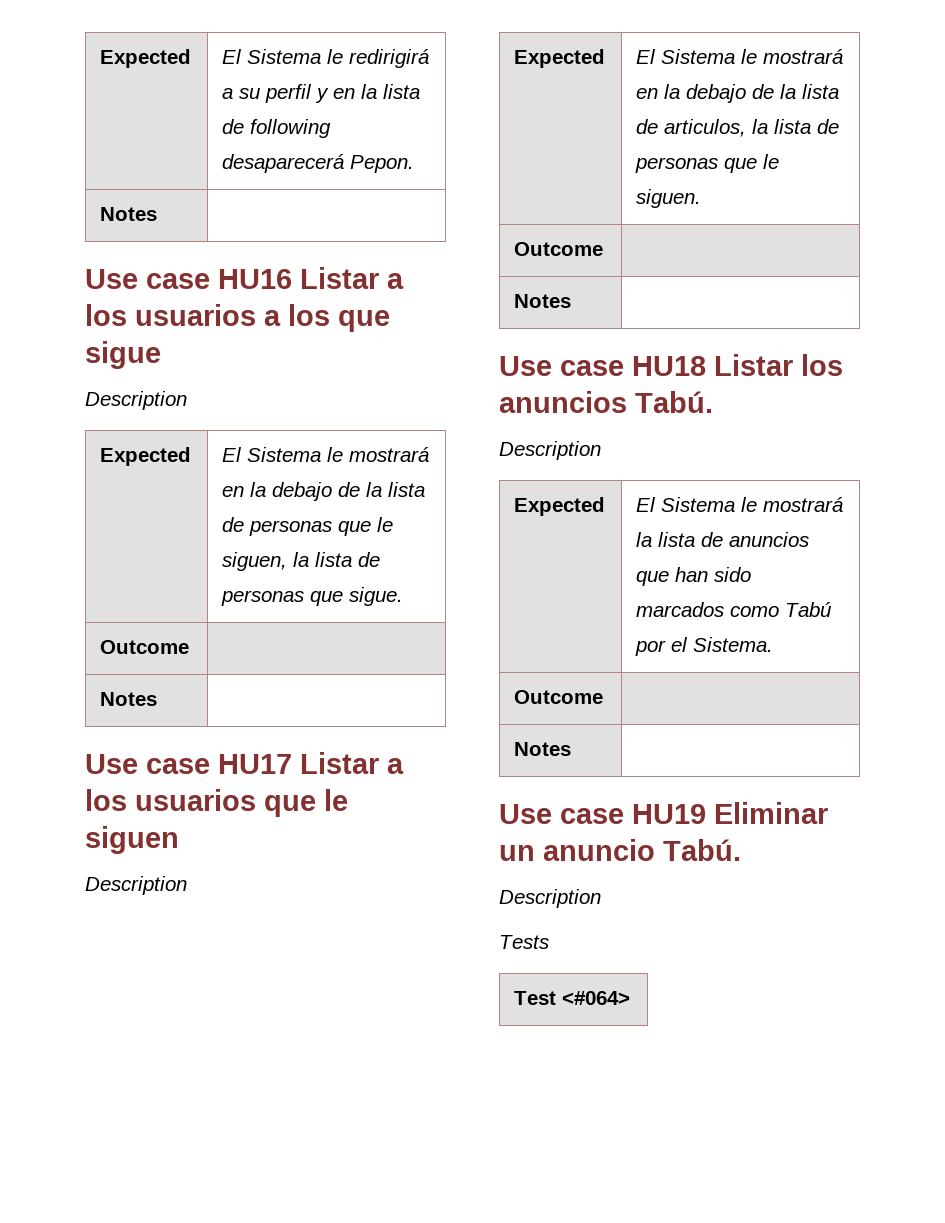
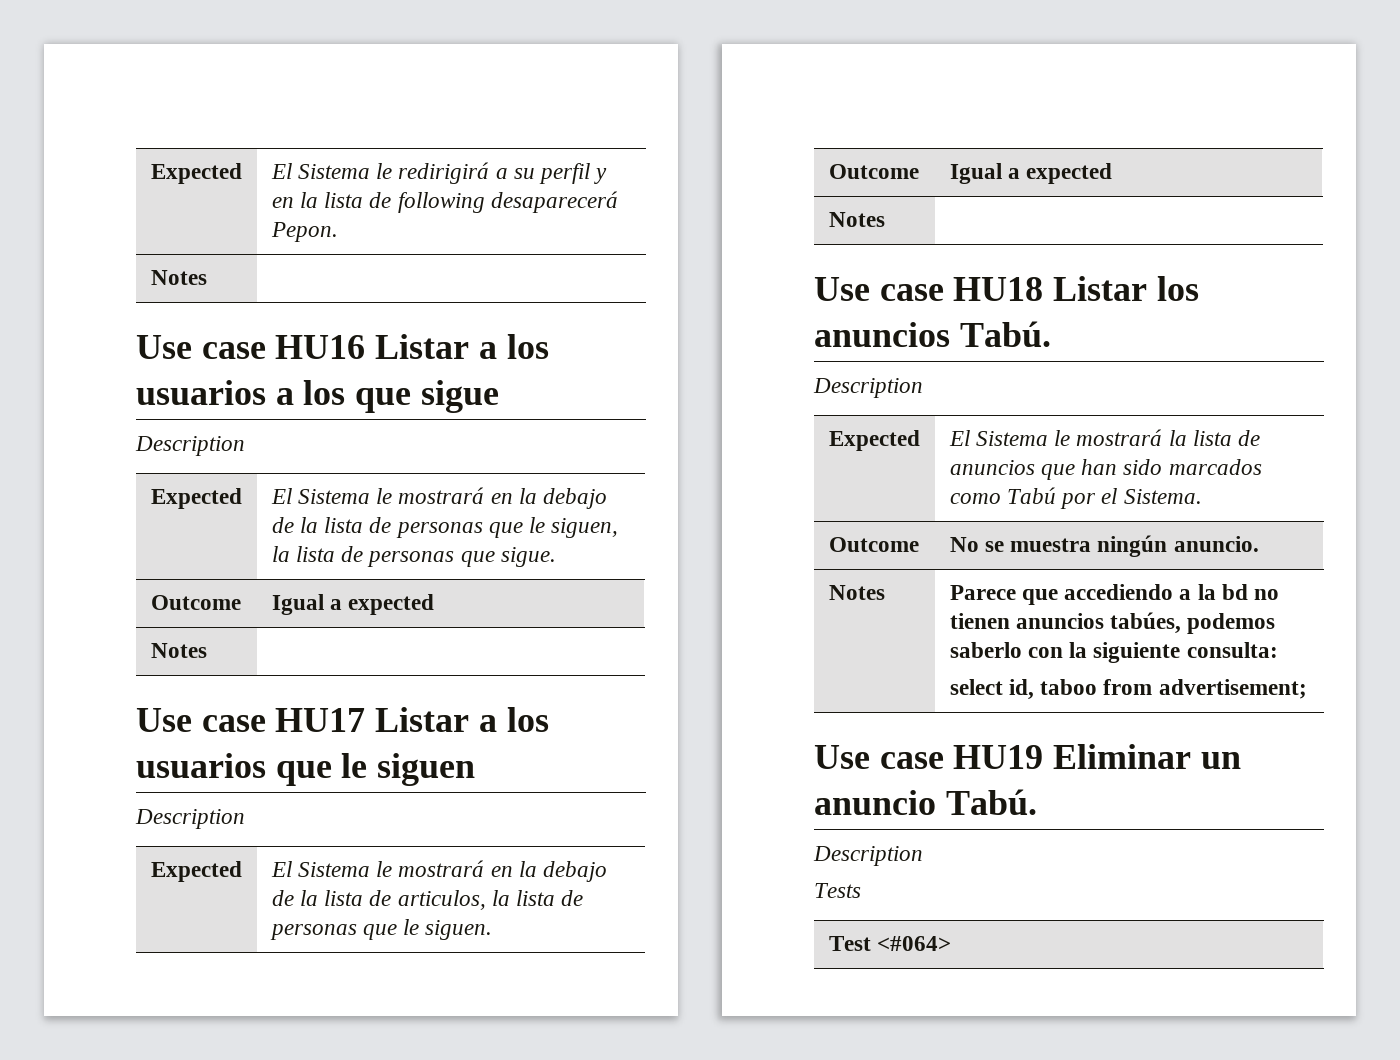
  Expected | El Sistema le mostrará en la debajo de la lista de personas que le siguen, la lista de personas que sigue.
- Outcome |
+ Outcome | Igual a expected
  Expected | El Sistema le mostrará en la debajo de la lista de articulos, la lista de personas que le siguen.
- Outcome |
+ Outcome | Igual a expected
  Expected | El Sistema le mostrará la lista de anuncios que han sido marcados como Tabú por el Sistema.
- Outcome |
- Notes |
+ Outcome | No se muestra ningún anuncio.
+ Notes | Parece que accediendo a la bd no tienen anuncios tabúes, podemos saberlo con la siguiente consulta:
+ select id, taboo from advertisement;

